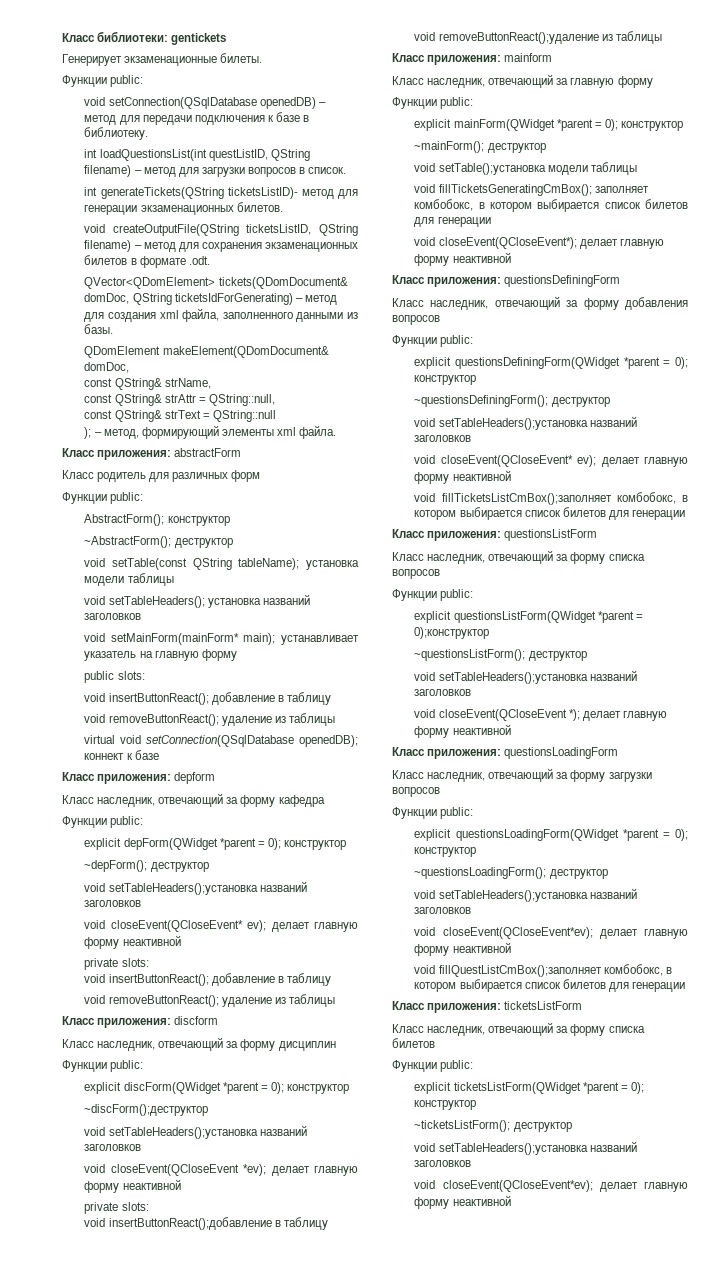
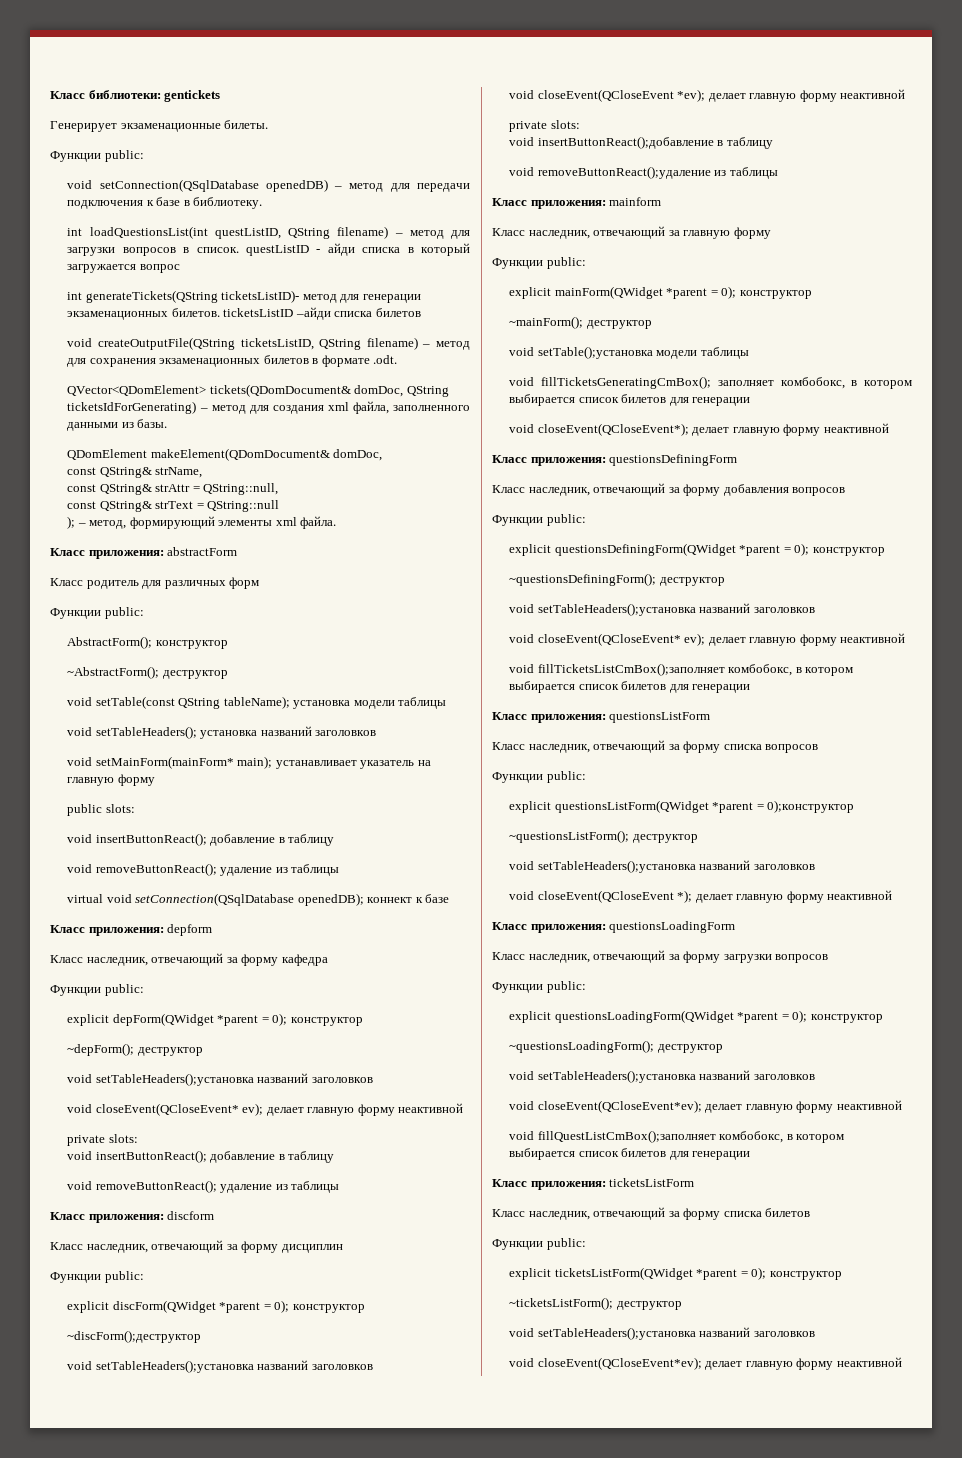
- int loadQuestionsList(int questListID, QString filename) – метод для загрузки вопросов в список.
+ int loadQuestionsList(int questListID, QString filename) – метод для загрузки вопросов в список. questListID - айди списка в который загружается вопрос
- int generateTickets(QString ticketsListID)- метод для генерации экзаменационных билетов.
+ int generateTickets(QString ticketsListID)- метод для генерации экзаменационных билетов. ticketsListID –айди списка билетов

